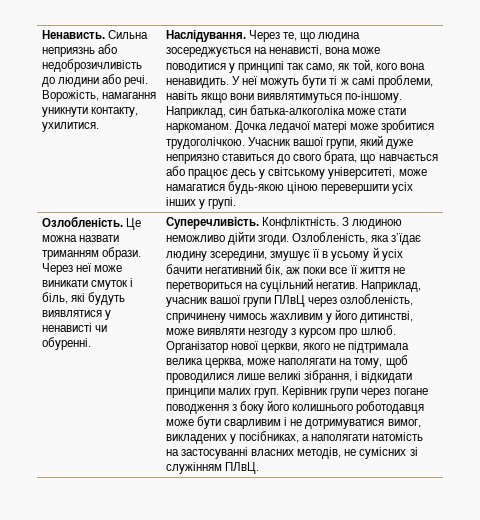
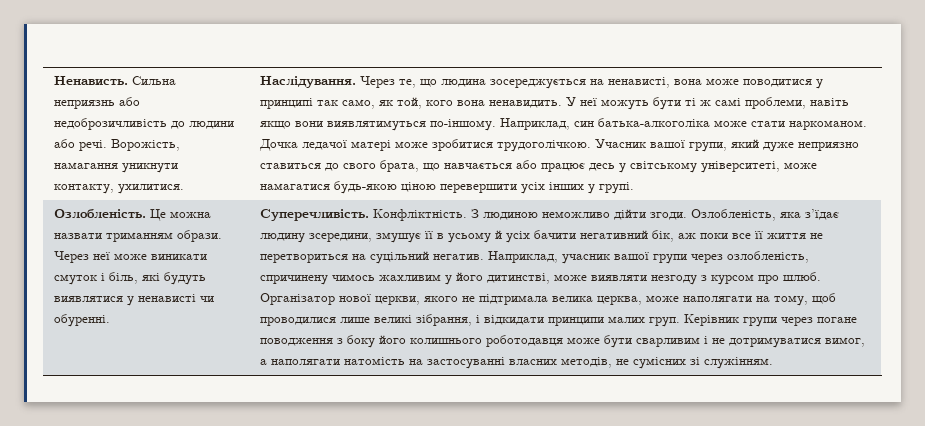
- Наприклад, учасник вашої групи ПЛвЦ через озлобленість, спричинену чимось жахливим у його дитинстві, може виявляти незгоду з курсом про шлюб.
+ Наприклад, учасник вашої групи через озлобленість, спричинену чимось жахливим у його дитинстві, може виявляти незгоду з курсом про шлюб.
- Керівник групи через погане поводження з боку його колишнього роботодавця може бути сварливим і не дотримуватися вимог, викладених у посібниках, а наполягати натомість на застосуванні власних методів, не сумісних зі служінням ПЛвЦ.
+ Керівник групи через погане поводження з боку його колишнього роботодавця може бути сварливим і не дотримуватися вимог, а наполягати натомість на застосуванні власних методів, не сумісних зі служінням.

